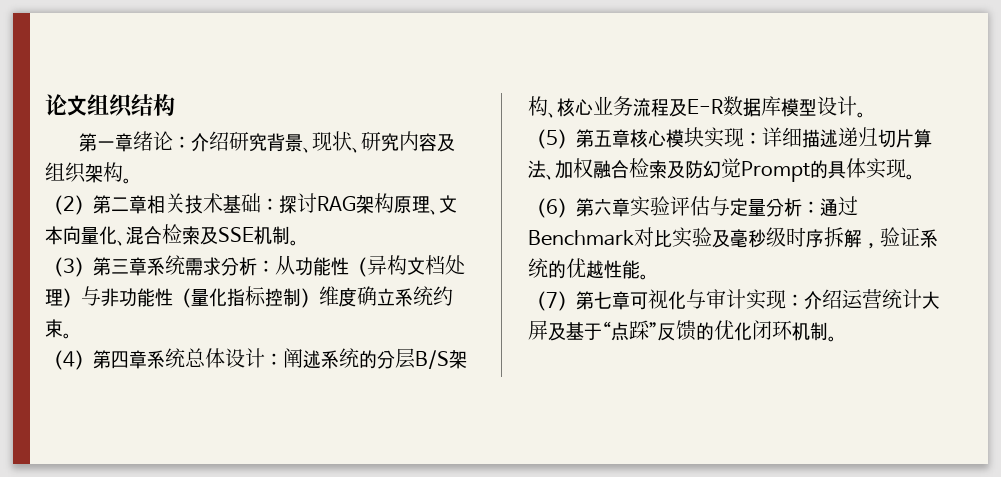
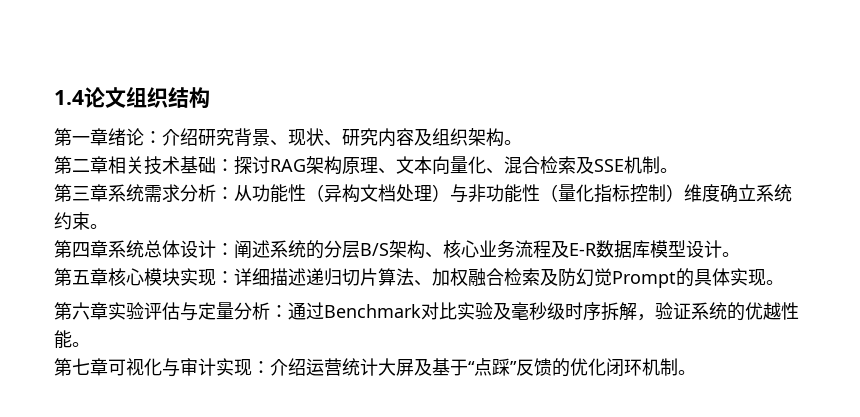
- 论文组织结构
+ 1.4论文组织结构
- （2）第二章相关技术基础：探讨RAG架构原理、文本向量化、混合检索及SSE机制。
+ 第二章相关技术基础：探讨RAG架构原理、文本向量化、混合检索及SSE机制。
- （3）第三章系统需求分析：从功能性（异构文档处理）与非功能性（量化指标控制）维度确立系统约束。
+ 第三章系统需求分析：从功能性（异构文档处理）与非功能性（量化指标控制）维度确立系统约束。
- （4）第四章系统总体设计：阐述系统的分层B/S架构、核心业务流程及E-R数据库模型设计。
+ 第四章系统总体设计：阐述系统的分层B/S架构、核心业务流程及E-R数据库模型设计。
- （5）第五章核心模块实现：详细描述递归切片算法、加权融合检索及防幻觉Prompt的具体实现。
+ 第五章核心模块实现：详细描述递归切片算法、加权融合检索及防幻觉Prompt的具体实现。
- （6）第六章实验评估与定量分析：通过Benchmark对比实验及毫秒级时序拆解，验证系统的优越性能。
+ 第六章实验评估与定量分析：通过Benchmark对比实验及毫秒级时序拆解，验证系统的优越性能。
- （7）第七章可视化与审计实现：介绍运营统计大屏及基于“点踩”反馈的优化闭环机制。
+ 第七章可视化与审计实现：介绍运营统计大屏及基于“点踩”反馈的优化闭环机制。

